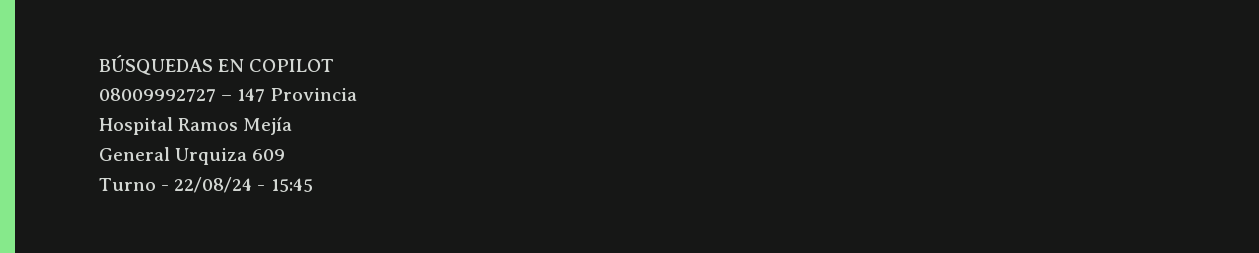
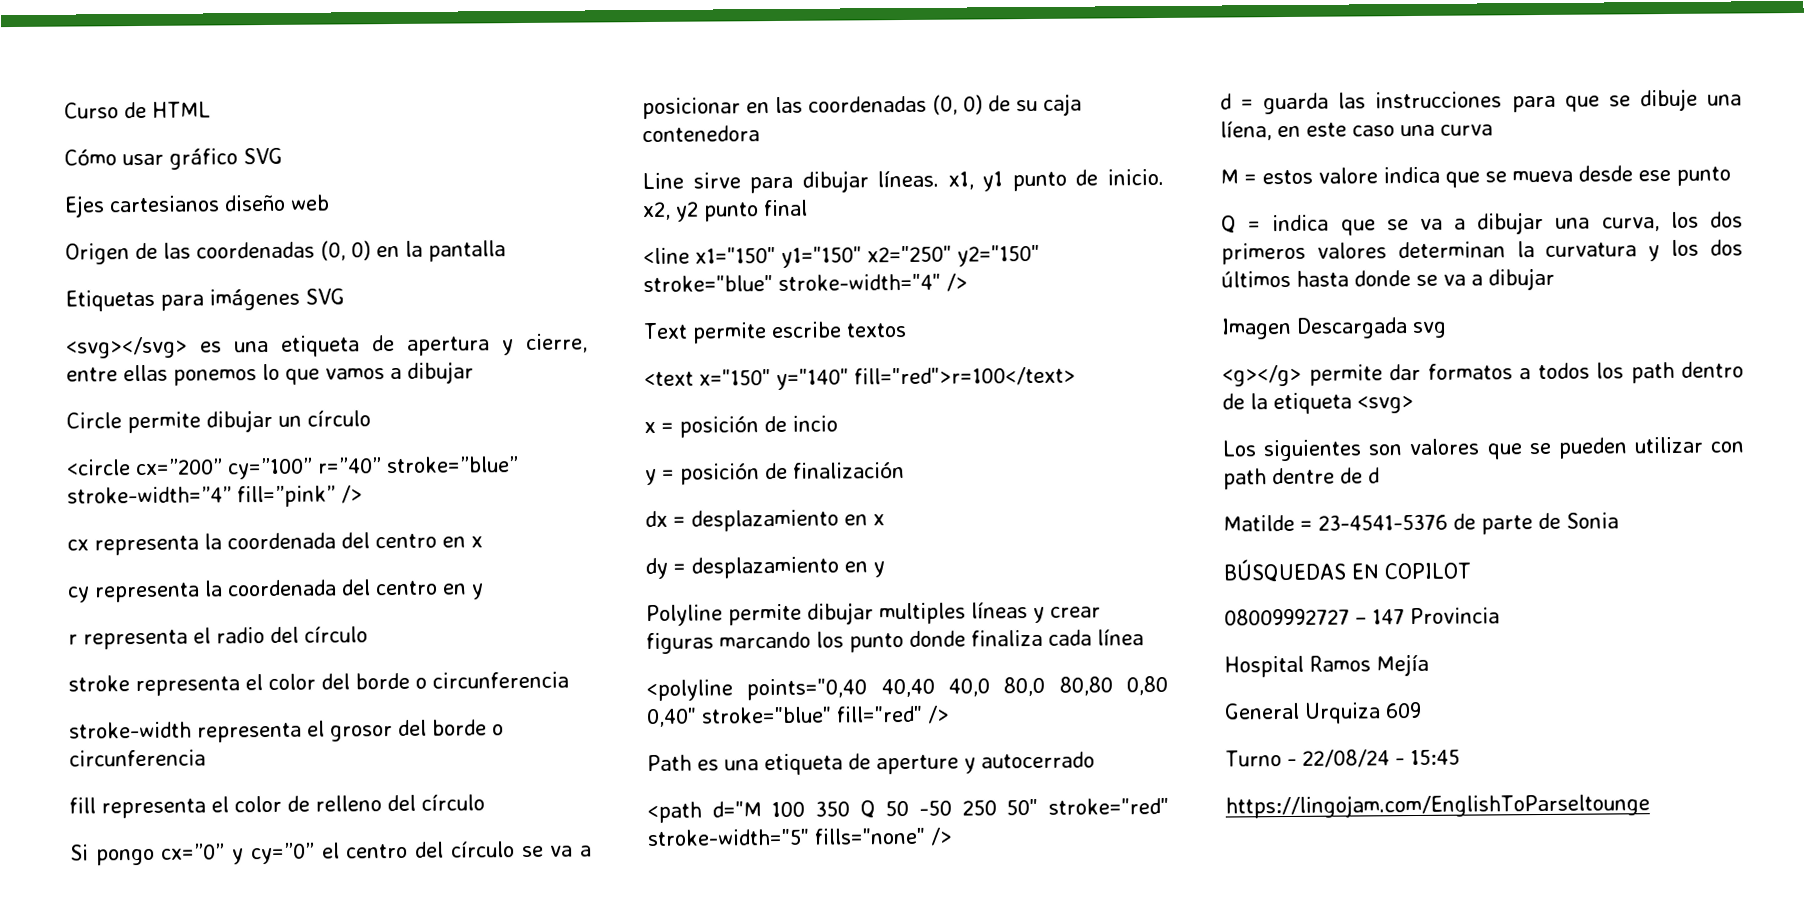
+ Curso de HTML
+ Cómo usar gráfico SVG
+ Ejes cartesianos diseño web
+ Origen de las coordenadas (0, 0) en la pantalla
+ Etiquetas para imágenes SVG
+ <svg></svg> es una etiqueta de apertura y cierre, entre ellas ponemos lo que vamos a dibujar
+ Circle permite dibujar un círculo
+ <circle cx=”200” cy=”100” r=”40” stroke=”blue” stroke-width=”4” fill=”pink” />
+ cx representa la coordenada del centro en x
+ cy representa la coordenada del centro en y
+ r representa el radio del círculo
+ stroke representa el color del borde o circunferencia
+ stroke-width representa el grosor del borde o circunferencia
+ fill representa el color de relleno del círculo
+ Si pongo cx=”0” y cy=”0” el centro del círculo se va a posicionar en las coordenadas (0, 0) de su caja contenedora
+ Line sirve para dibujar líneas. x1, y1 punto de inicio. x2, y2 punto final
+ <line x1="150" y1="150" x2="250" y2="150" stroke="blue" stroke-width="4" />
+ Text permite escribe textos
+ <text x="150" y="140" fill="red">r=100</text>
+ x = posición de incio
+ y = posición de finalización
+ dx = desplazamiento en x
+ dy = desplazamiento en y
+ Polyline permite dibujar multiples líneas y crear figuras marcando los punto donde finaliza cada línea
+ <polyline points="0,40 40,40 40,0 80,0 80,80 0,80 0,40" stroke="blue" fill="red" />
+ Path es una etiqueta de aperture y autocerrado
+ <path d="M 100 350 Q 50 -50 250 50" stroke="red" stroke-width="5" fills="none" />
+ d = guarda las instrucciones para que se dibuje una líena, en este caso una curva
+ M = estos valore indica que se mueva desde ese punto
+ Q = indica que se va a dibujar una curva, los dos primeros valores determinan la curvatura y los dos últimos hasta donde se va a dibujar
+ Imagen Descargada svg
+ <g></g> permite dar formatos a todos los path dentro de la etiqueta <svg>
+ Los siguientes son valores que se pueden utilizar con path dentre de d
+ Matilde = 23-4541-5376 de parte de Sonia
+ https://lingojam.com/EnglishToParseltounge

